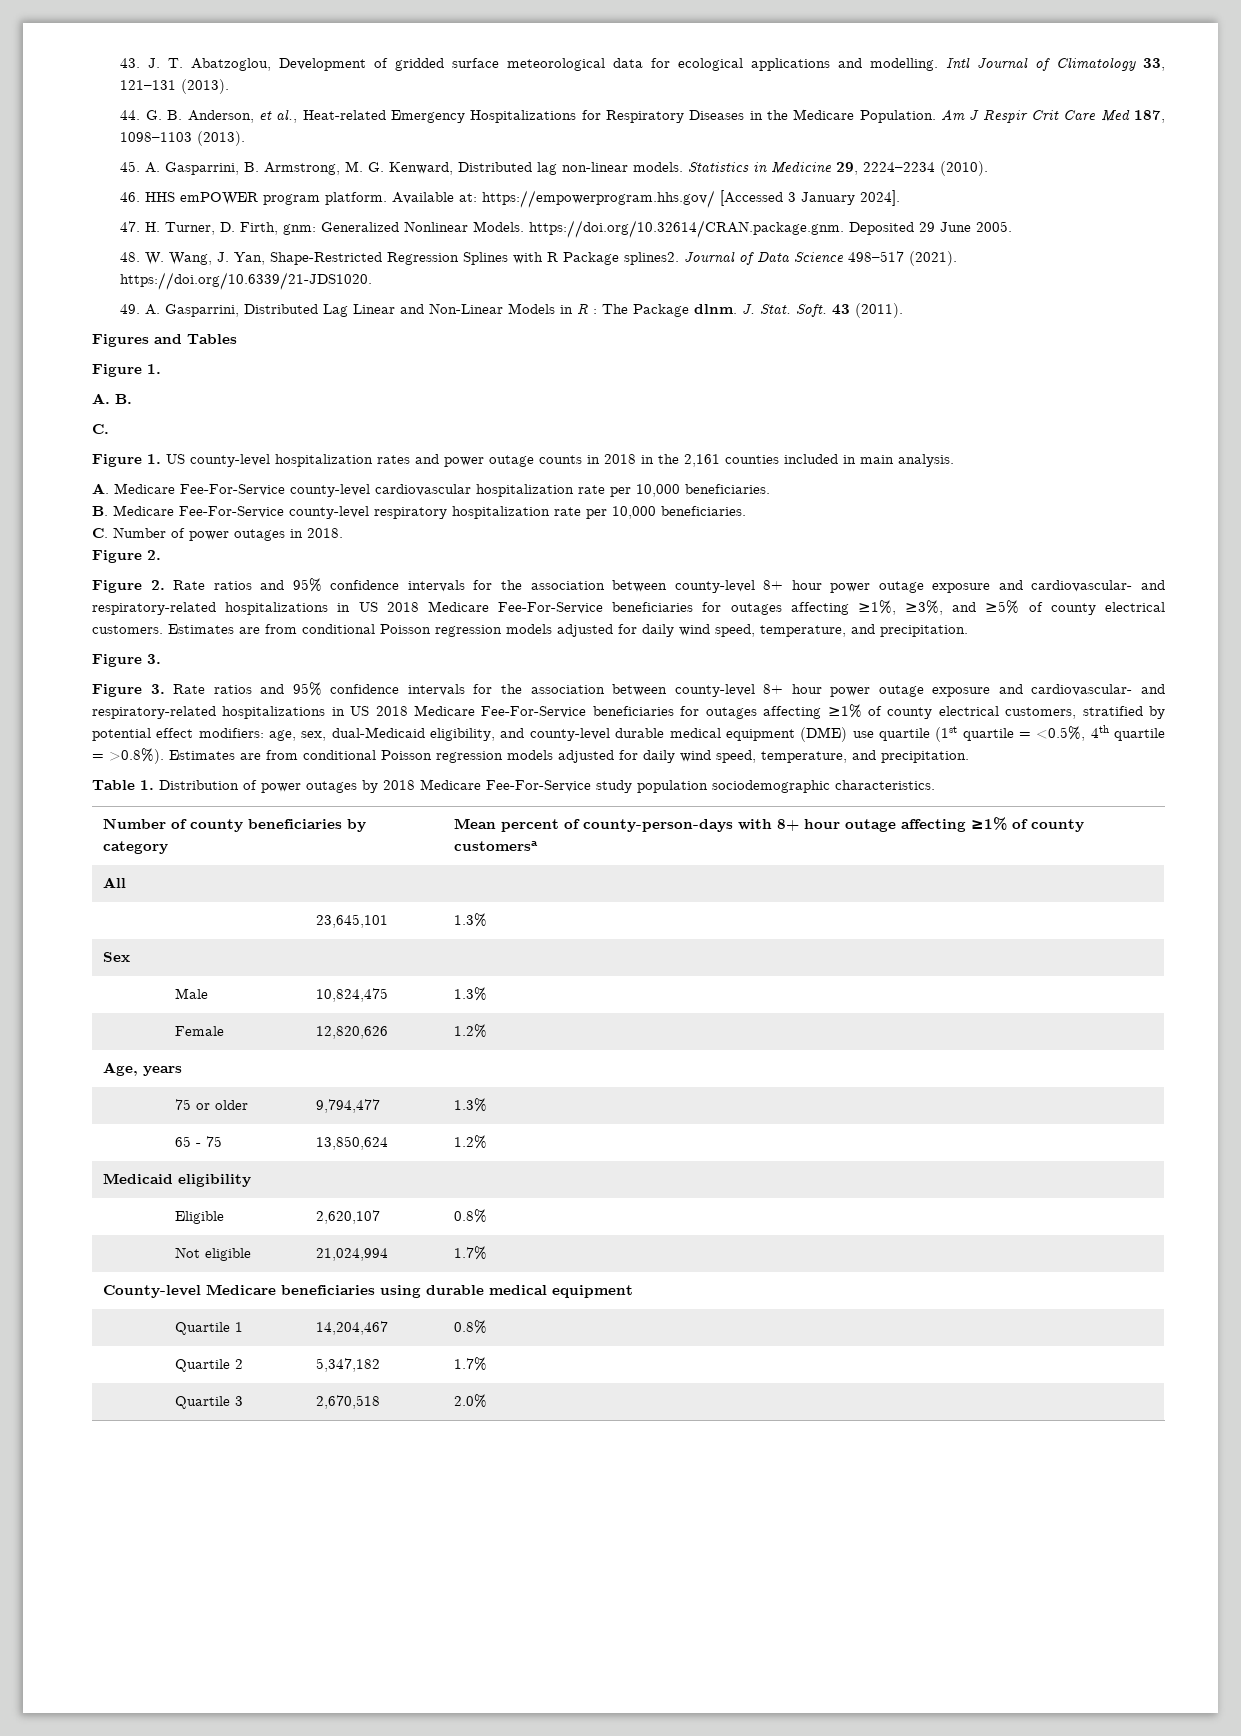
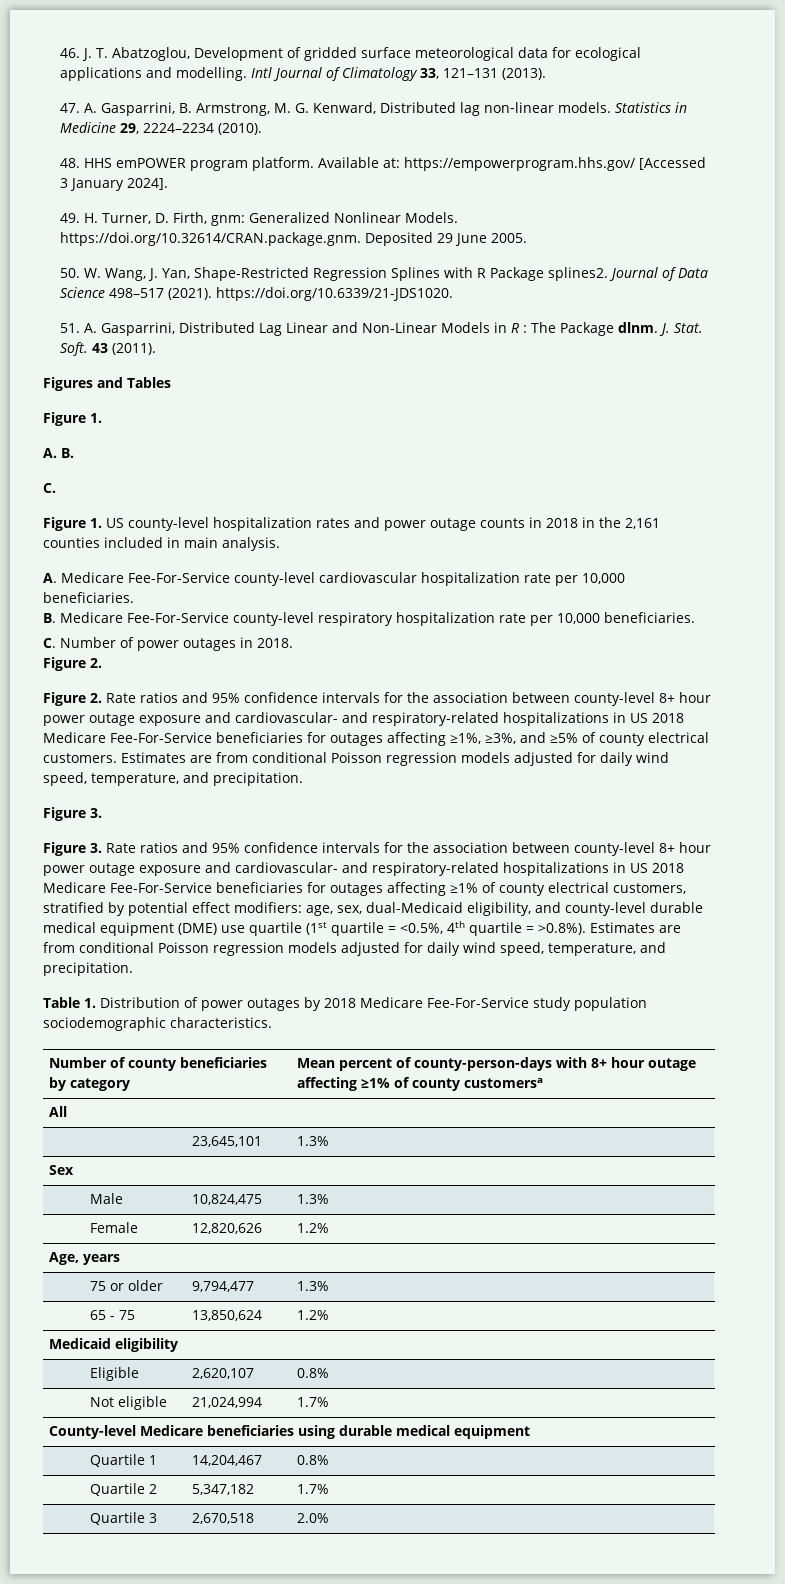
- 43. J. T. Abatzoglou, Development of gridded surface meteorological data for ecological applications and modelling.
+ 46. J. T. Abatzoglou, Development of gridded surface meteorological data for ecological applications and modelling.
- 44. G. B. Anderson, et al., Heat-related Emergency Hospitalizations for Respiratory Diseases in the Medicare Population. Am J Respir Crit Care Med 187, 1098–1103 (2013).
- 45. A. Gasparrini, B. Armstrong, M. G. Kenward, Distributed lag non‐linear models.
+ 47. A. Gasparrini, B. Armstrong, M. G. Kenward, Distributed lag non‐linear models.
- 46. HHS emPOWER program platform.
+ 48. HHS emPOWER program platform.
- 47. H. Turner, D. Firth, gnm: Generalized Nonlinear Models. https://doi.org/10.32614/CRAN.package.gnm. Deposited 29 June 2005.
+ 49. H. Turner, D. Firth, gnm: Generalized Nonlinear Models. https://doi.org/10.32614/CRAN.package.gnm. Deposited 29 June 2005.
- 48. W. Wang, J. Yan, Shape-Restricted Regression Splines with R Package splines2.
+ 50. W. Wang, J. Yan, Shape-Restricted Regression Splines with R Package splines2.
- 49. A. Gasparrini, Distributed Lag Linear and Non-Linear Models in R : The Package dlnm.
+ 51. A. Gasparrini, Distributed Lag Linear and Non-Linear Models in R : The Package dlnm.

